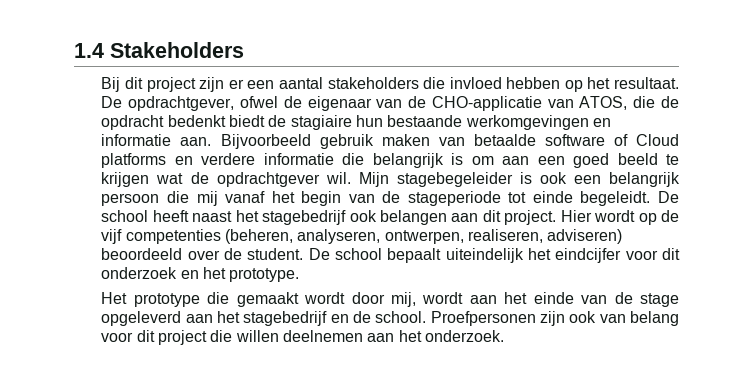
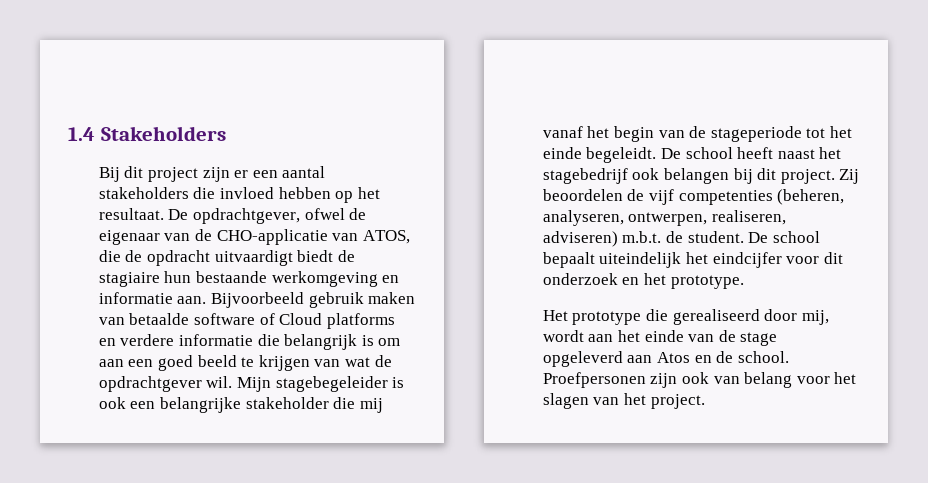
- De opdrachtgever, ofwel de eigenaar van de CHO-applicatie van ATOS, die de opdracht bedenkt biedt de stagiaire hun bestaande werkomgevingen en informatie aan.
+ De opdrachtgever, ofwel de eigenaar van de CHO-applicatie van ATOS, die de opdracht uitvaardigt biedt de stagiaire hun bestaande werkomgeving en informatie aan.
- Bijvoorbeeld gebruik maken van betaalde software of Cloud platforms en verdere informatie die belangrijk is om aan een goed beeld te krijgen wat de opdrachtgever wil.
+ Bijvoorbeeld gebruik maken van betaalde software of Cloud platforms en verdere informatie die belangrijk is om aan een goed beeld te krijgen van wat de opdrachtgever wil.
- Mijn stagebegeleider is ook een belangrijk persoon die mij vanaf het begin van de stageperiode tot einde begeleidt.
+ Mijn stagebegeleider is ook een belangrijke stakeholder die mij vanaf het begin van de stageperiode tot het einde begeleidt.
- De school heeft naast het stagebedrijf ook belangen aan dit project.
+ De school heeft naast het stagebedrijf ook belangen bij dit project.
- Hier wordt op de vijf competenties (beheren, analyseren, ontwerpen, realiseren, adviseren) beoordeeld over de student.
+ Zij beoordelen de vijf competenties (beheren, analyseren, ontwerpen, realiseren, adviseren) m.b.t. de student.
- Het prototype die gemaakt wordt door mij, wordt aan het einde van de stage opgeleverd aan het stagebedrijf en de school.
+ Het prototype die gerealiseerd door mij, wordt aan het einde van de stage opgeleverd aan Atos en de school.
- Proefpersonen zijn ook van belang voor dit project die willen deelnemen aan het onderzoek.
+ Proefpersonen zijn ook van belang voor het slagen van het project.

